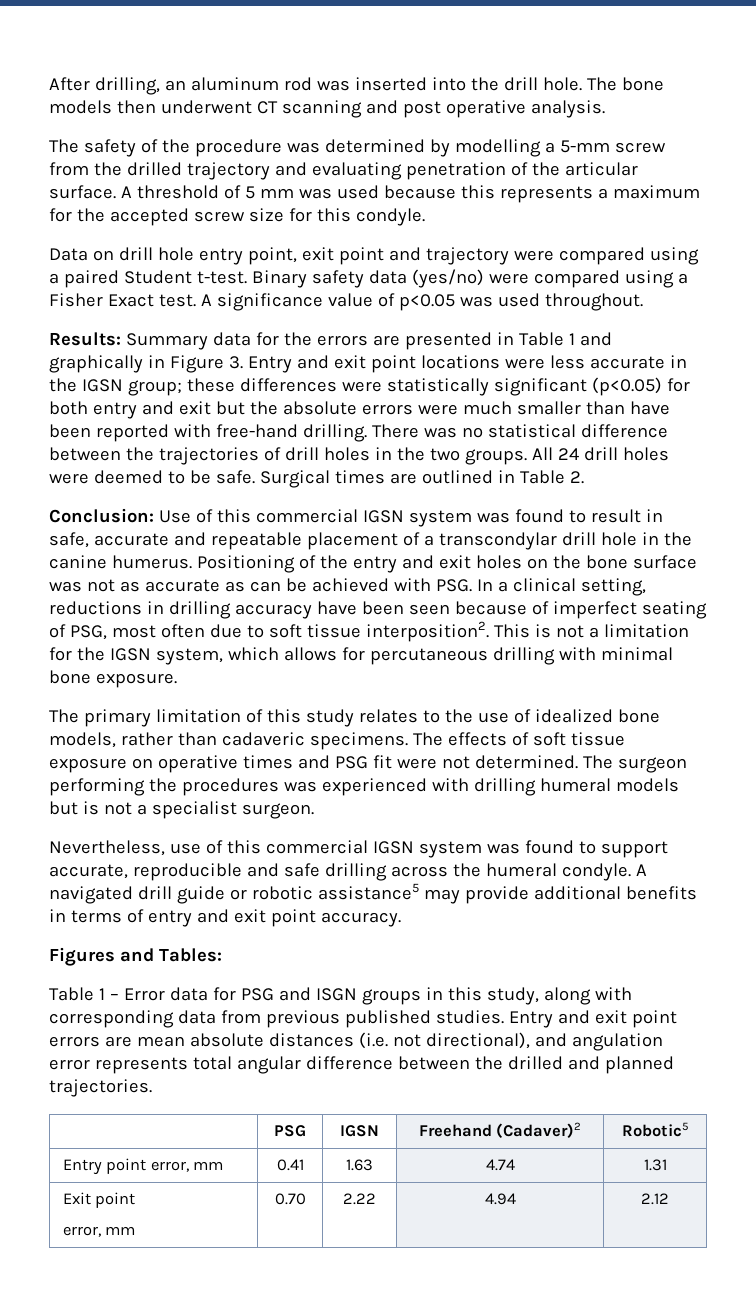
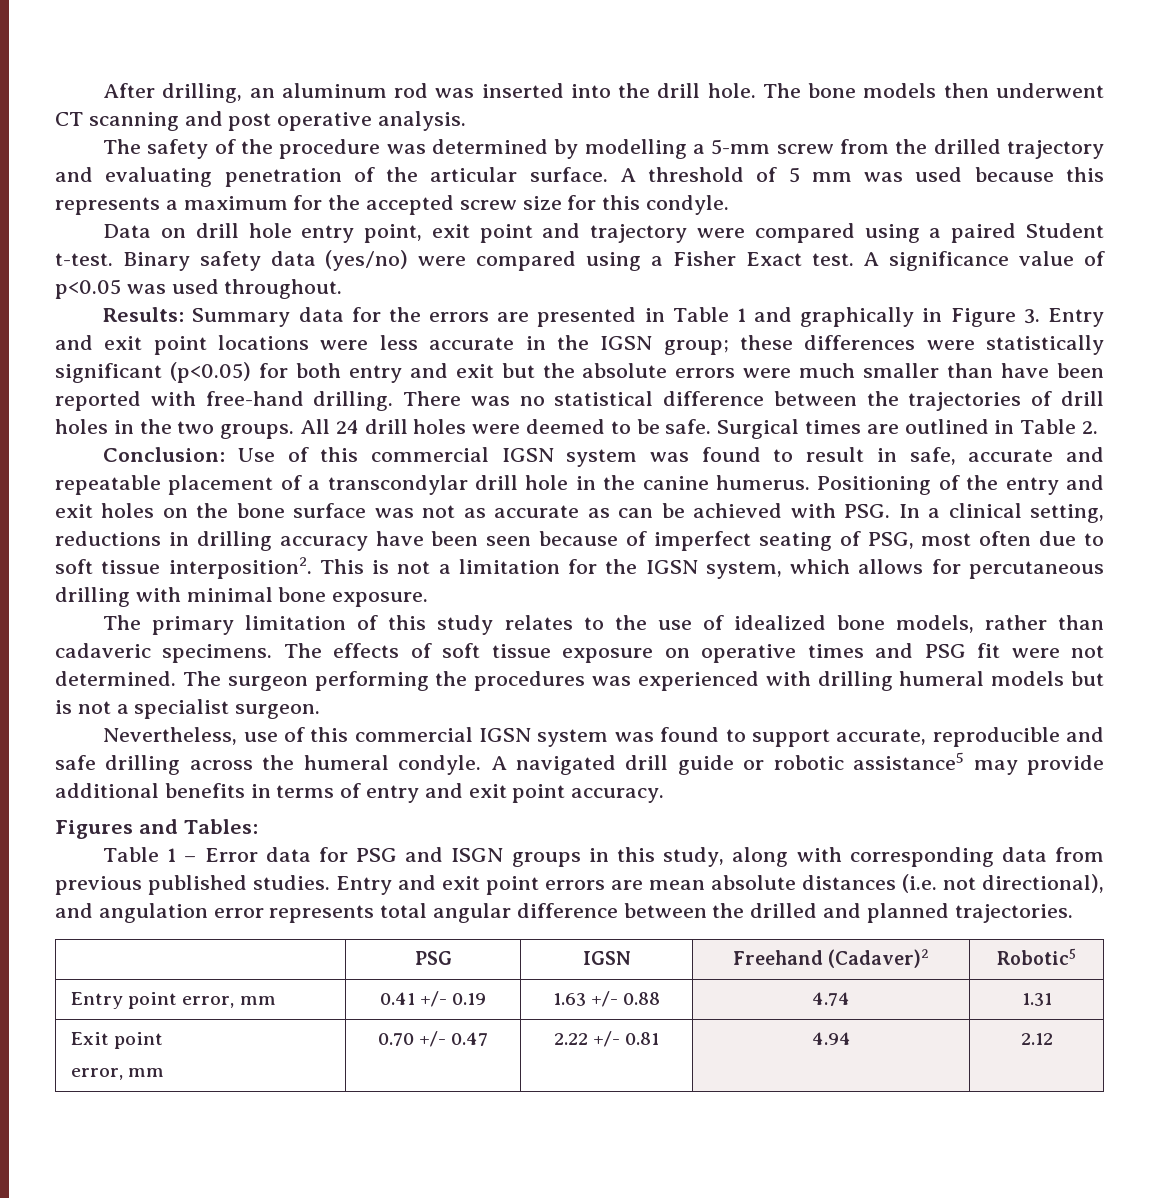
- Entry point error, mm | 0.41 | 1.63 | 4.74 | 1.31
+ Entry point error, mm | 0.41 +/- 0.19 | 1.63 +/- 0.88 | 4.74 | 1.31
  Exit point
- error, mm | 0.70 | 2.22 | 4.94 | 2.12
+ error, mm | 0.70 +/- 0.47 | 2.22 +/- 0.81 | 4.94 | 2.12

